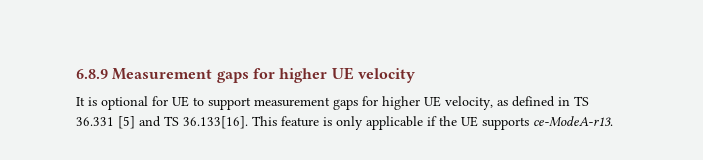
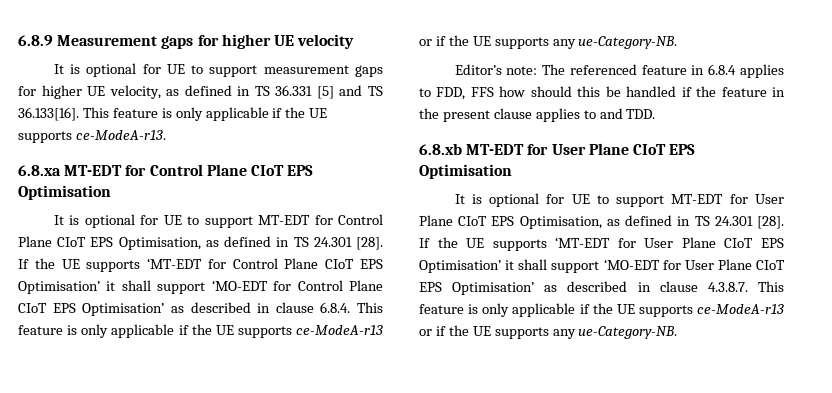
+ 6.8.xa MT-EDT for Control Plane CIoT EPS Optimisation
+ It is optional for UE to support MT-EDT for Control Plane CIoT EPS Optimisation, as defined in TS 24.301 [28]. If the UE supports ‘MT-EDT for Control Plane CIoT EPS Optimisation’ it shall support ‘MO-EDT for Control Plane CIoT EPS Optimisation’ as described in clause 6.8.4. This feature is only applicable if the UE supports ce-ModeA-r13 or if the UE supports any ue-Category-NB.
+ Editor’s note: The referenced feature in 6.8.4 applies to FDD, FFS how should this be handled if the feature in the present clause applies to and TDD.
+ 6.8.xb MT-EDT for User Plane CIoT EPS Optimisation
+ It is optional for UE to support MT-EDT for User Plane CIoT EPS Optimisation, as defined in TS 24.301 [28]. If the UE supports ‘MT-EDT for User Plane CIoT EPS Optimisation’ it shall support ‘MO-EDT for User Plane CIoT EPS Optimisation’ as described in clause 4.3.8.7. This feature is only applicable if the UE supports ce-ModeA-r13 or if the UE supports any ue-Category-NB.

